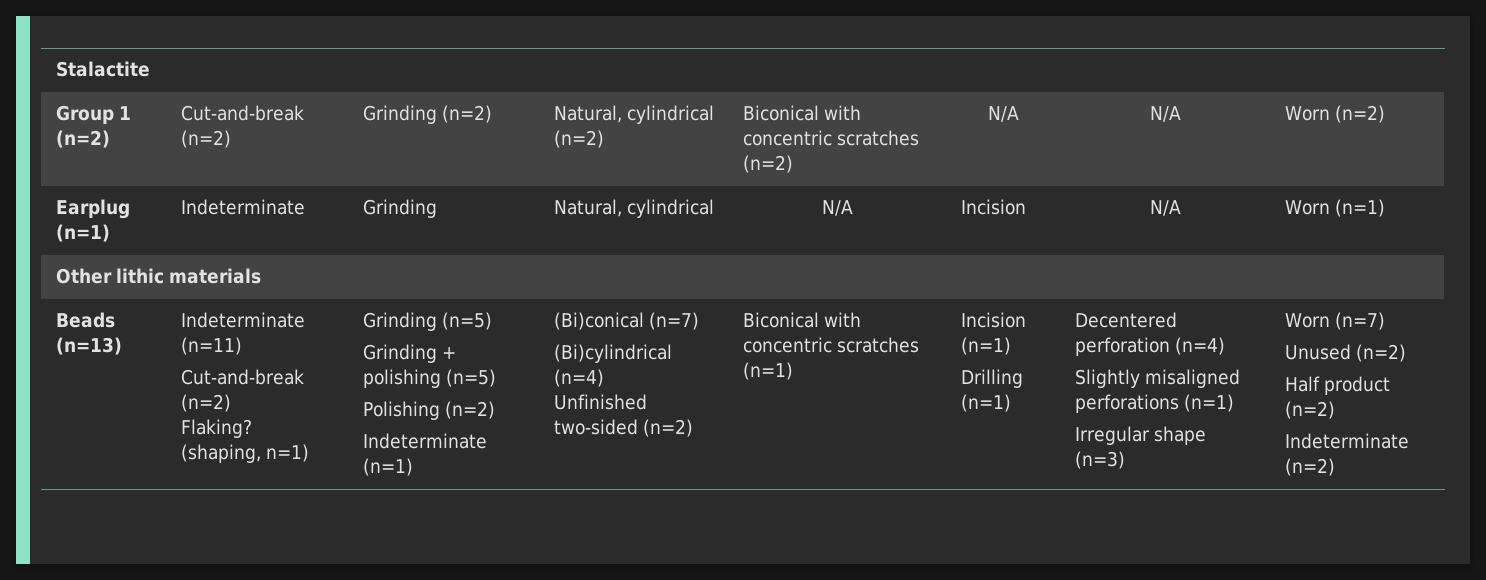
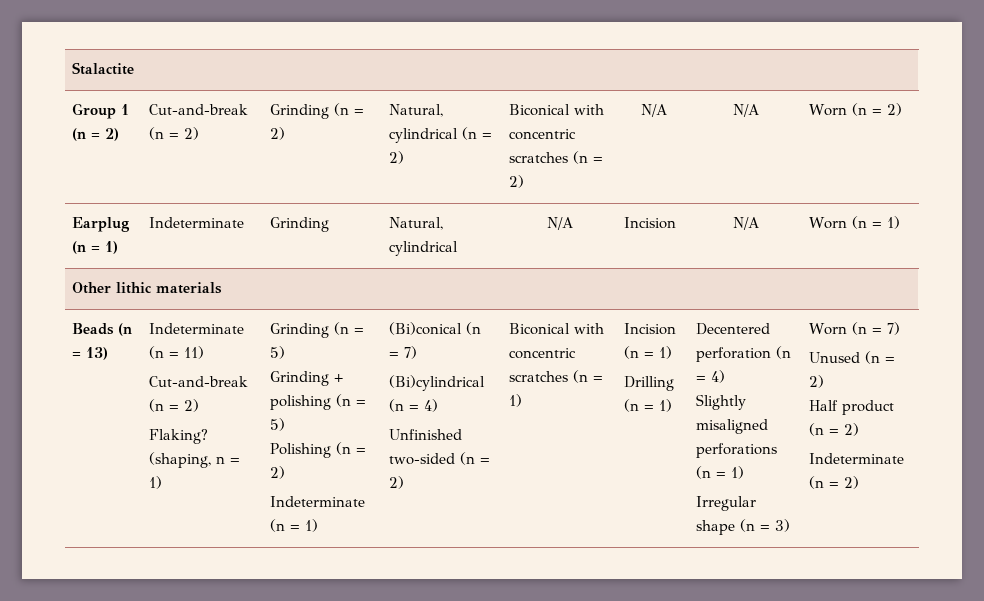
- Group 1 (n=2) | Cut-and-break (n=2) | Grinding (n=2) | Natural, cylindrical (n=2) | Biconical with concentric scratches (n=2) | N/A | N/A | Worn (n=2)
- Earplug (n=1) | Indeterminate | Grinding | Natural, cylindrical | N/A | Incision | N/A | Worn (n=1)
+ Group 1 (n = 2) | Cut-and-break (n = 2) | Grinding (n = 2) | Natural, cylindrical (n = 2) | Biconical with concentric scratches (n = 2) | N/A | N/A | Worn (n = 2)
+ Earplug (n = 1) | Indeterminate | Grinding | Natural, cylindrical | N/A | Incision | N/A | Worn (n = 1)
- Beads (n=13) | Indeterminate (n=11)
- Cut-and-break (n=2)
- Flaking? (shaping, n=1) | Grinding (n=5)
- Grinding + polishing (n=5)
- Polishing (n=2)
- Indeterminate (n=1) | (Bi)conical (n=7)
- (Bi)cylindrical (n=4)
+ Beads (n = 13) | Indeterminate (n = 11)
+ Cut-and-break (n = 2)
+ Flaking? (shaping, n = 1) | Grinding (n = 5)
+ Grinding + polishing (n = 5)
+ Polishing (n = 2)
+ Indeterminate (n = 1) | (Bi)conical (n = 7)
+ (Bi)cylindrical (n = 4)
- Unfinished two-sided (n=2) | Biconical with concentric scratches (n=1) | Incision (n=1)
- Drilling (n=1)
+ Unfinished two-sided (n = 2) | Biconical with concentric scratches (n = 1) | Incision (n = 1)
+ Drilling (n = 1)
- Decentered perforation (n=4)
+ Decentered perforation (n = 4)
- Slightly misaligned perforations (n=1)
+ Slightly misaligned perforations (n = 1)
- Irregular shape (n=3) | Worn (n=7)
- Unused (n=2)
- Half product (n=2)
- Indeterminate (n=2)
+ Irregular shape (n = 3) | Worn (n = 7)
+ Unused (n = 2)
+ Half product (n = 2)
+ Indeterminate (n = 2)

